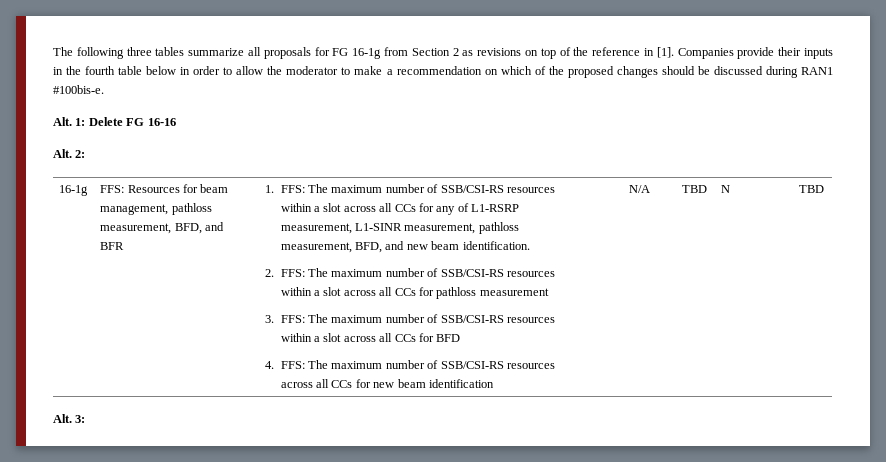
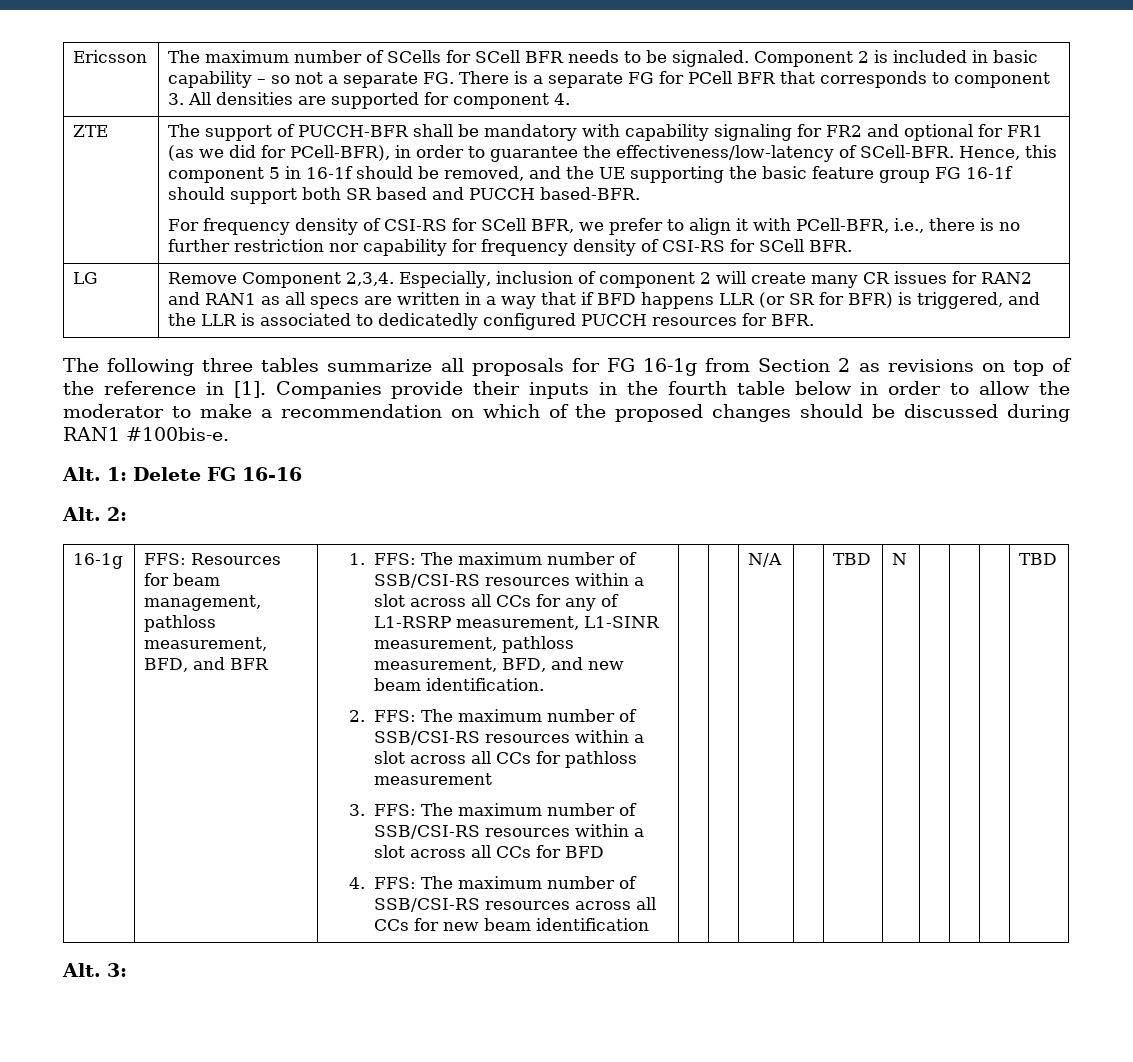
+ Ericsson | The maximum number of SCells for SCell BFR needs to be signaled. Component 2 is included in basic capability – so not a separate FG. There is a separate FG for PCell BFR that corresponds to component 3. All densities are supported for component 4.
+ ZTE | The support of PUCCH-BFR shall be mandatory with capability signaling for FR2 and optional for FR1 (as we did for PCell-BFR), in order to guarantee the effectiveness/low-latency of SCell-BFR. Hence, this component 5 in 16-1f should be removed, and the UE supporting the basic feature group FG 16-1f should support both SR based and PUCCH based-BFR.
+ For frequency density of CSI-RS for SCell BFR, we prefer to align it with PCell-BFR, i.e., there is no further restriction nor capability for frequency density of CSI-RS for SCell BFR.
+ LG | Remove Component 2,3,4. Especially, inclusion of component 2 will create many CR issues for RAN2 and RAN1 as all specs are written in a way that if BFD happens LLR (or SR for BFR) is triggered, and the LLR is associated to dedicatedly configured PUCCH resources for BFR.

